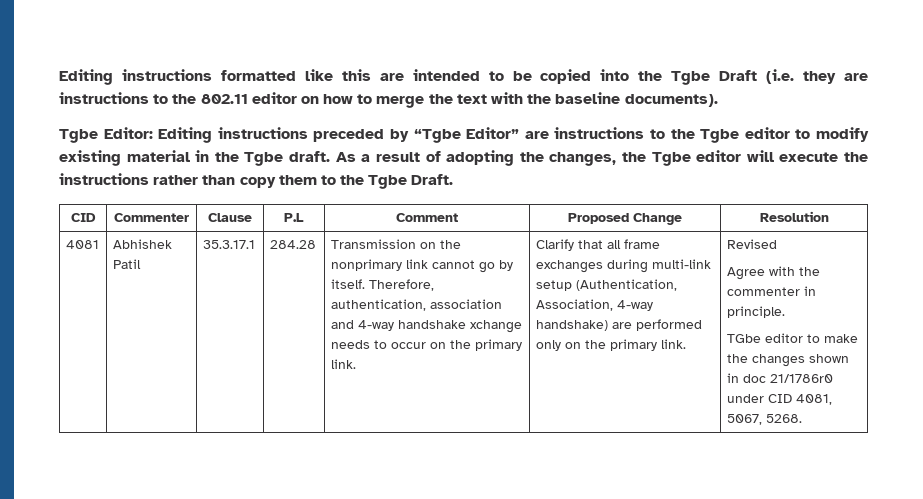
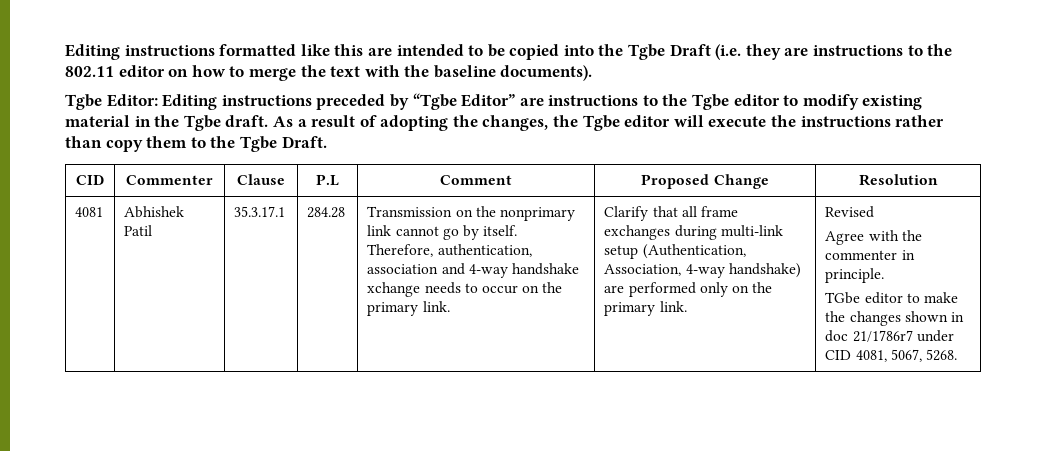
- TGbe editor to make the changes shown in doc 21/1786r0 under CID 4081, 5067, 5268.
+ TGbe editor to make the changes shown in doc 21/1786r7 under CID 4081, 5067, 5268.

